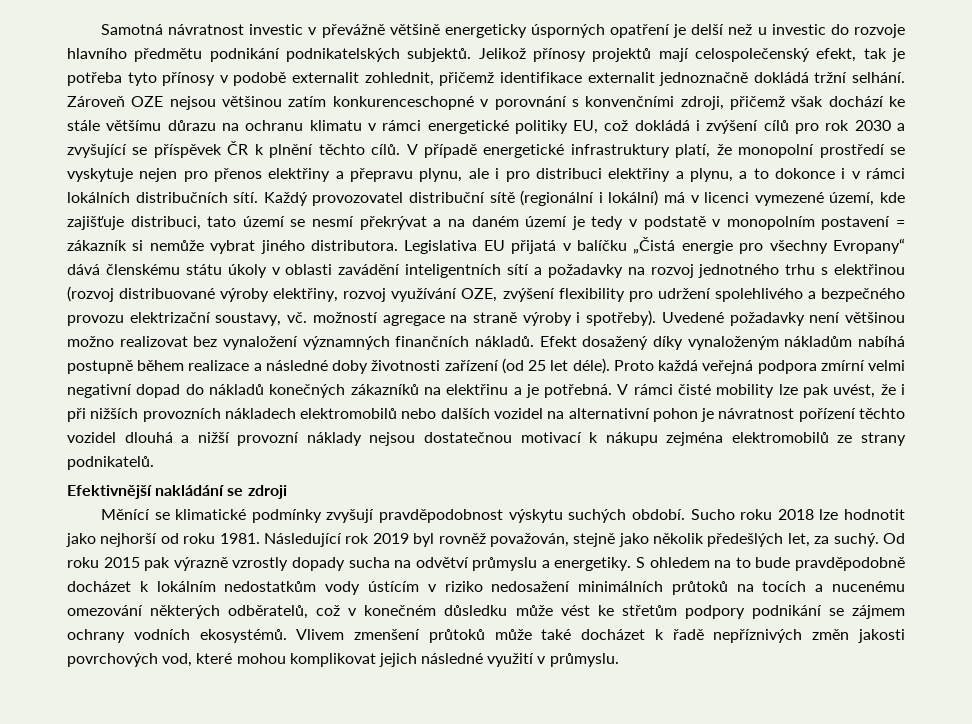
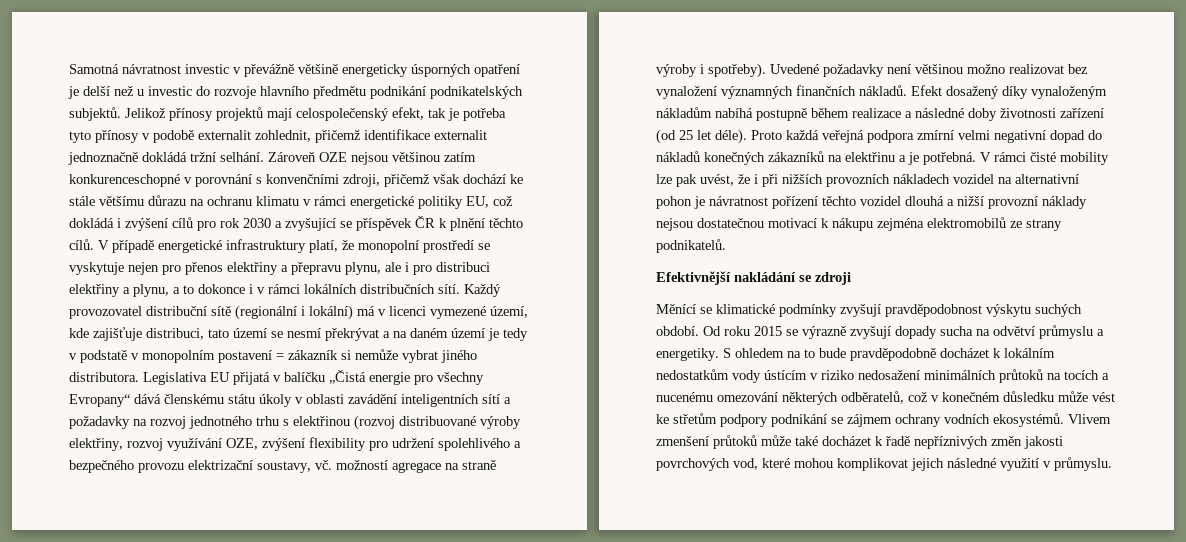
- V rámci čisté mobility lze pak uvést, že i při nižších provozních nákladech elektromobilů nebo dalších vozidel na alternativní pohon je návratnost pořízení těchto vozidel dlouhá a nižší provozní náklady nejsou dostatečnou motivací k nákupu zejména elektromobilů ze strany podnikatelů.
+ V rámci čisté mobility lze pak uvést, že i při nižších provozních nákladech vozidel na alternativní pohon je návratnost pořízení těchto vozidel dlouhá a nižší provozní náklady nejsou dostatečnou motivací k nákupu zejména elektromobilů ze strany podnikatelů.
- Sucho roku 2018 lze hodnotit jako nejhorší od roku 1981. Následující rok 2019 byl rovněž považován, stejně jako několik předešlých let, za suchý. Od roku 2015 pak výrazně vzrostly dopady sucha na odvětví průmyslu a energetiky.
+ Od roku 2015 se výrazně zvyšují dopady sucha na odvětví průmyslu a energetiky.

